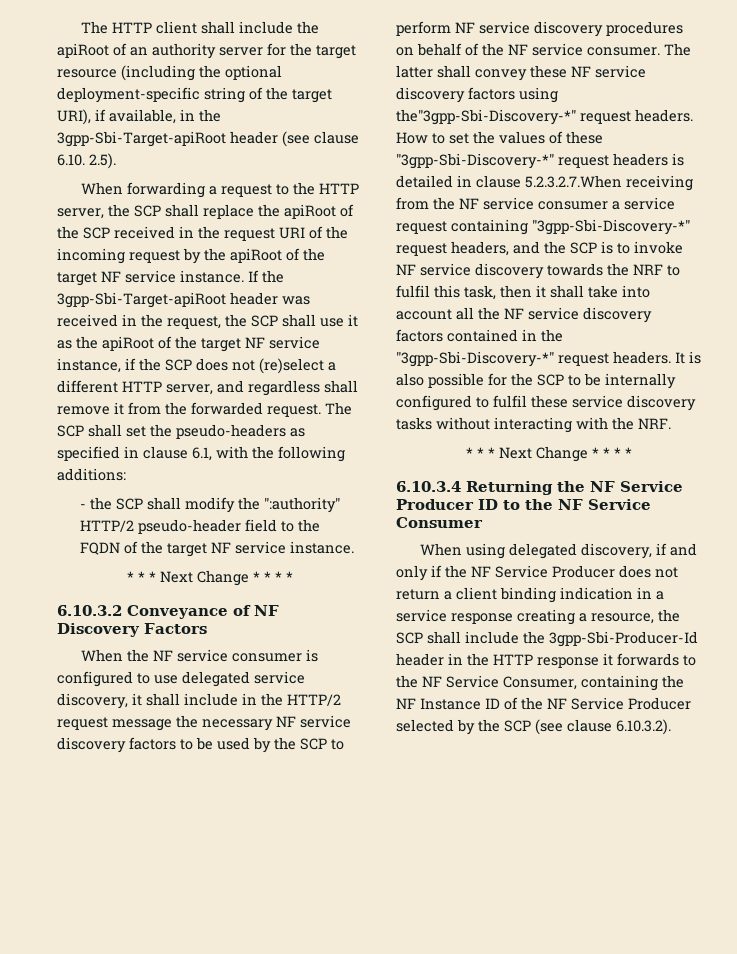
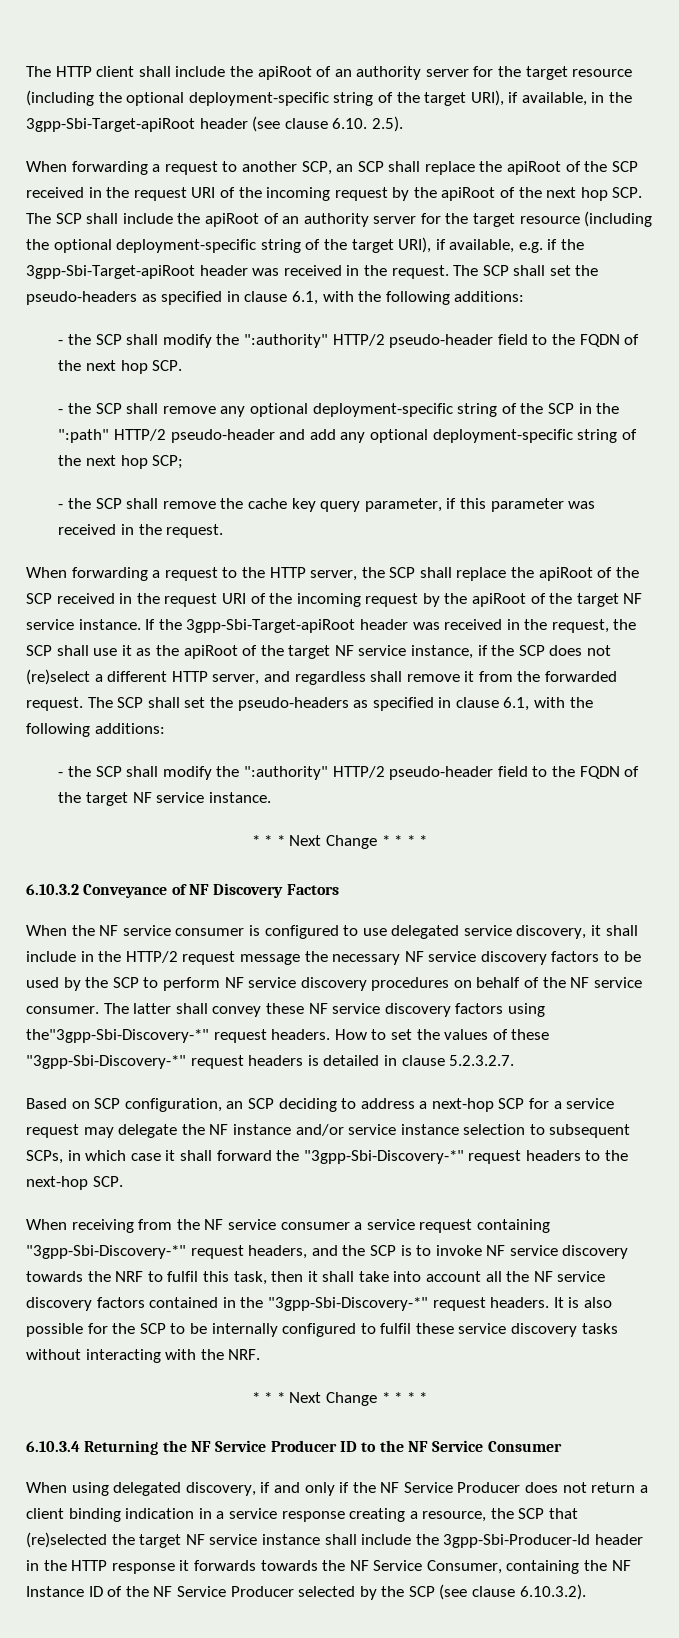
+ When forwarding a request to another SCP, an SCP shall replace the apiRoot of the SCP received in the request URI of the incoming request by the apiRoot of the next hop SCP. The SCP shall include the apiRoot of an authority server for the target resource (including the optional deployment-specific string of the target URI), if available, e.g. if the 3gpp-Sbi-Target-apiRoot header was received in the request. The SCP shall set the pseudo-headers as specified in clause 6.1, with the following additions:
+ - the SCP shall modify the ":authority" HTTP/2 pseudo-header field to the FQDN of the next hop SCP.
+ - the SCP shall remove any optional deployment-specific string of the SCP in the ":path" HTTP/2 pseudo-header and add any optional deployment-specific string of the next hop SCP;
+ - the SCP shall remove the cache key query parameter, if this parameter was received in the request.
- How to set the values of these "3gpp-Sbi-Discovery-*" request headers is detailed in clause 5.2.3.2.7.When receiving from the NF service consumer a service request containing "3gpp-Sbi-Discovery-*" request headers, and the SCP is to invoke NF service discovery towards the NRF to fulfil this task, then it shall take into account all the NF service discovery factors contained in the "3gpp-Sbi-Discovery-*" request headers.
+ How to set the values of these "3gpp-Sbi-Discovery-*" request headers is detailed in clause 5.2.3.2.7.
+ Based on SCP configuration, an SCP deciding to address a next-hop SCP for a service request may delegate the NF instance and/or service instance selection to subsequent SCPs, in which case it shall forward the "3gpp-Sbi-Discovery-*" request headers to the next-hop SCP.
+ When receiving from the NF service consumer a service request containing "3gpp-Sbi-Discovery-*" request headers, and the SCP is to invoke NF service discovery towards the NRF to fulfil this task, then it shall take into account all the NF service discovery factors contained in the "3gpp-Sbi-Discovery-*" request headers.
- When using delegated discovery, if and only if the NF Service Producer does not return a client binding indication in a service response creating a resource, the SCP shall include the 3gpp-Sbi-Producer-Id header in the HTTP response it forwards to the NF Service Consumer, containing the NF Instance ID of the NF Service Producer selected by the SCP (see clause 6.10.3.2).
+ When using delegated discovery, if and only if the NF Service Producer does not return a client binding indication in a service response creating a resource, the SCP that (re)selected the target NF service instance shall include the 3gpp-Sbi-Producer-Id header in the HTTP response it forwards towards the NF Service Consumer, containing the NF Instance ID of the NF Service Producer selected by the SCP (see clause 6.10.3.2).

